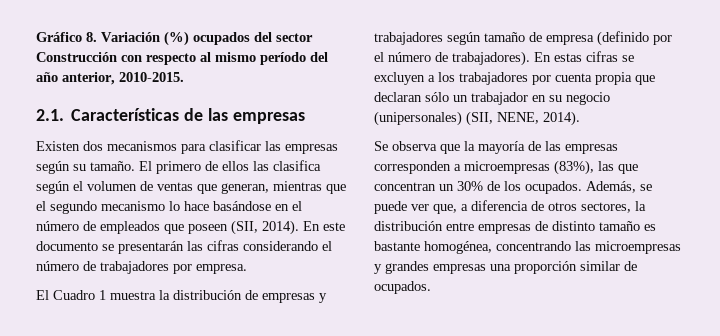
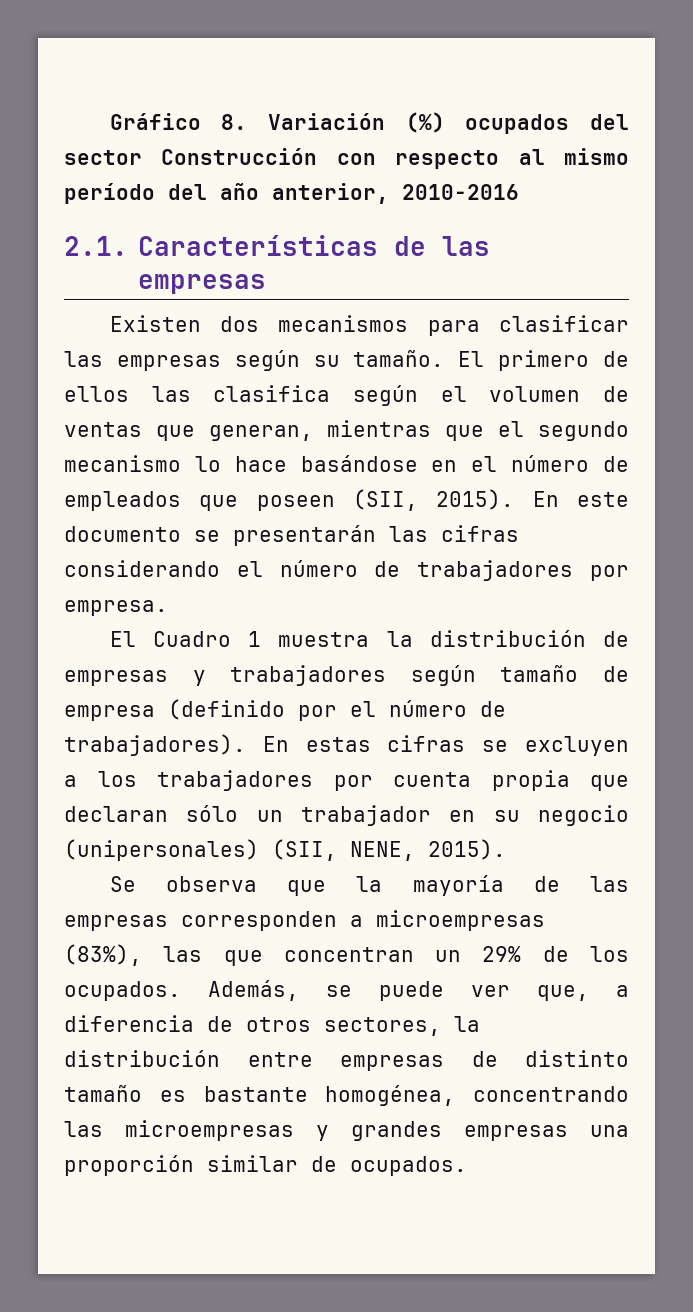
- Gráfico 8. Variación (%) ocupados del sector Construcción con respecto al mismo período del año anterior, 2010-2015.
+ Gráfico 8. Variación (%) ocupados del sector Construcción con respecto al mismo período del año anterior, 2010-2016
- El primero de ellos las clasifica según el volumen de ventas que generan, mientras que el segundo mecanismo lo hace basándose en el número de empleados que poseen (SII, 2014).
+ El primero de ellos las clasifica según el volumen de ventas que generan, mientras que el segundo mecanismo lo hace basándose en el número de empleados que poseen (SII, 2015).
- En estas cifras se excluyen a los trabajadores por cuenta propia que declaran sólo un trabajador en su negocio (unipersonales) (SII, NENE, 2014).
+ En estas cifras se excluyen a los trabajadores por cuenta propia que declaran sólo un trabajador en su negocio (unipersonales) (SII, NENE, 2015).
- Se observa que la mayoría de las empresas corresponden a microempresas (83%), las que concentran un 30% de los ocupados.
+ Se observa que la mayoría de las empresas corresponden a microempresas (83%), las que concentran un 29% de los ocupados.

